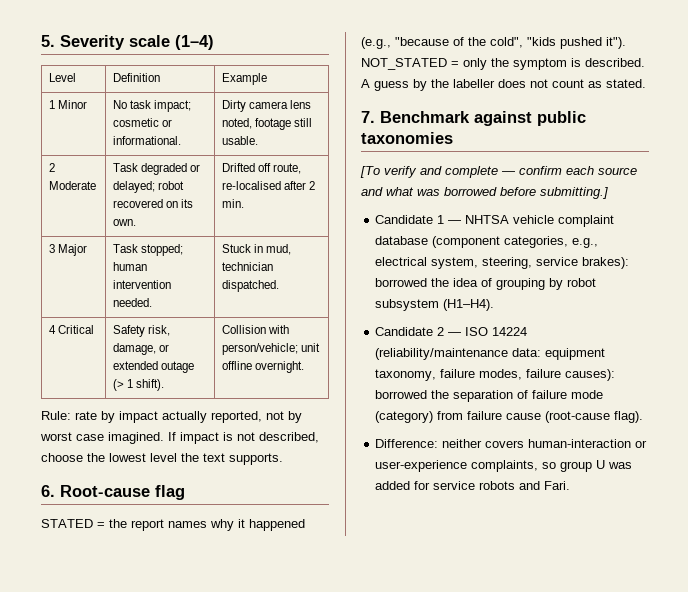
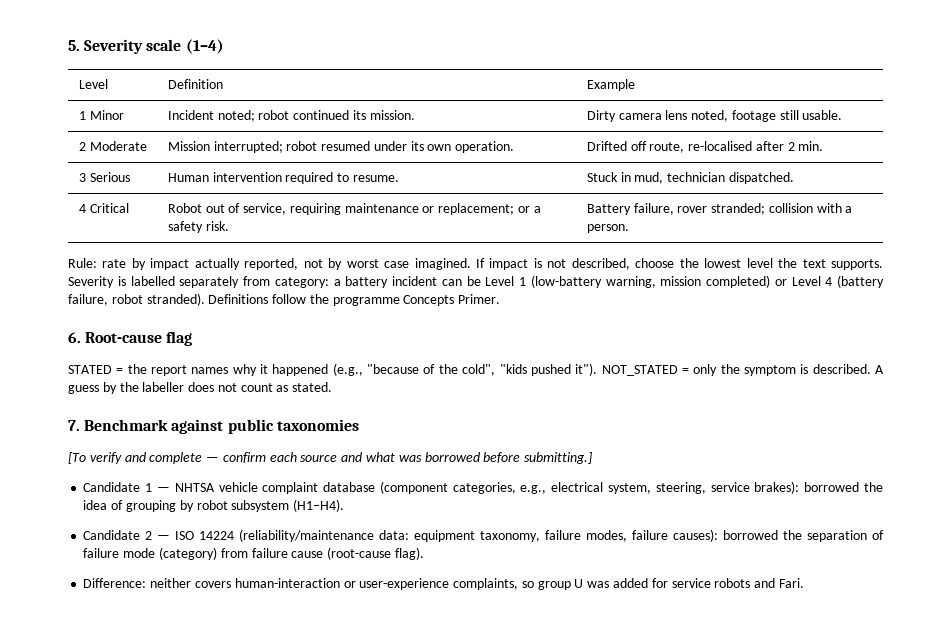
- 1 Minor | No task impact; cosmetic or informational. | Dirty camera lens noted, footage still usable.
+ 1 Minor | Incident noted; robot continued its mission. | Dirty camera lens noted, footage still usable.
- 2 Moderate | Task degraded or delayed; robot recovered on its own. | Drifted off route, re-localised after 2 min.
+ 2 Moderate | Mission interrupted; robot resumed under its own operation. | Drifted off route, re-localised after 2 min.
- 3 Major | Task stopped; human intervention needed. | Stuck in mud, technician dispatched.
+ 3 Serious | Human intervention required to resume. | Stuck in mud, technician dispatched.
- 4 Critical | Safety risk, damage, or extended outage (> 1 shift). | Collision with person/vehicle; unit offline overnight.
+ 4 Critical | Robot out of service, requiring maintenance or replacement; or a safety risk. | Battery failure, rover stranded; collision with a person.
+ Severity is labelled separately from category: a battery incident can be Level 1 (low-battery warning, mission completed) or Level 4 (battery failure, robot stranded). Definitions follow the programme Concepts Primer.

